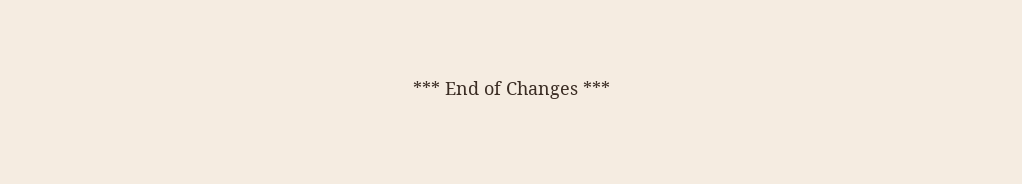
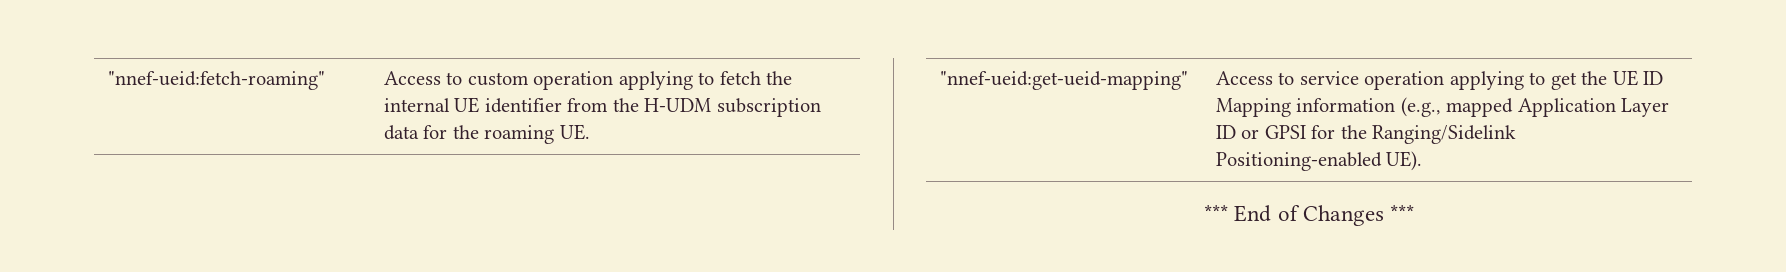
+ "nnef-ueid:fetch-roaming" | Access to custom operation applying to fetch the internal UE identifier from the H-UDM subscription data for the roaming UE.
+ "nnef-ueid:get-ueid-mapping" | Access to service operation applying to get the UE ID Mapping information (e.g., mapped Application Layer ID or GPSI for the Ranging/Sidelink Positioning-enabled UE).

